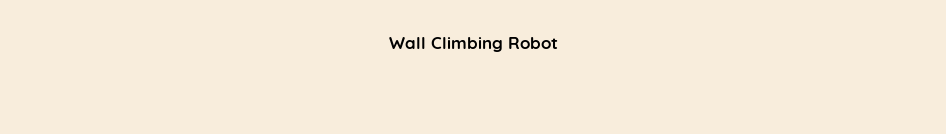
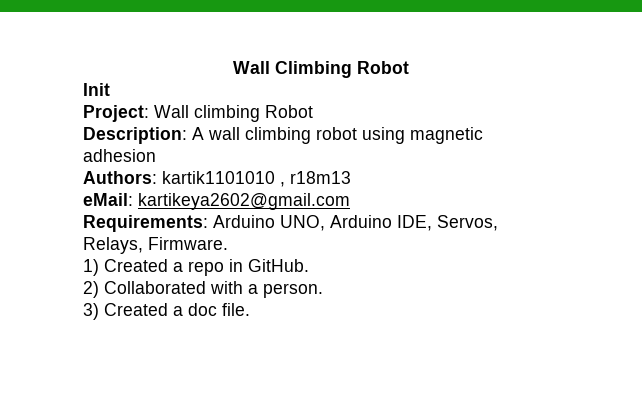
+ Init
+ Project: Wall climbing Robot
+ Description: A wall climbing robot using magnetic adhesion
+ Authors: kartik1101010 , r18m13
+ eMail: kartikeya2602@gmail.com
+ Requirements: Arduino UNO, Arduino IDE, Servos, Relays, Firmware.
+ 1) Created a repo in GitHub.
+ 2) Collaborated with a person.
+ 3) Created a doc file.

